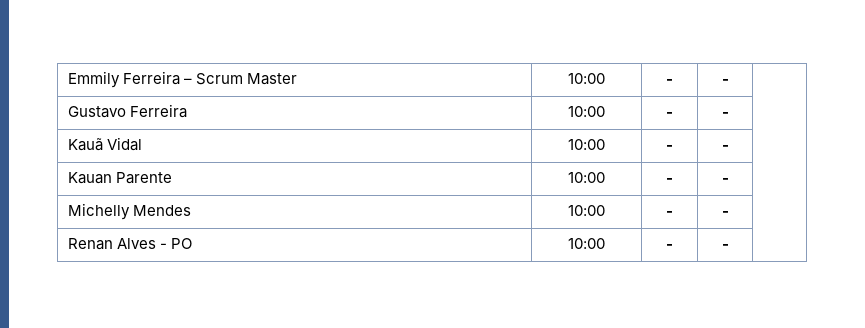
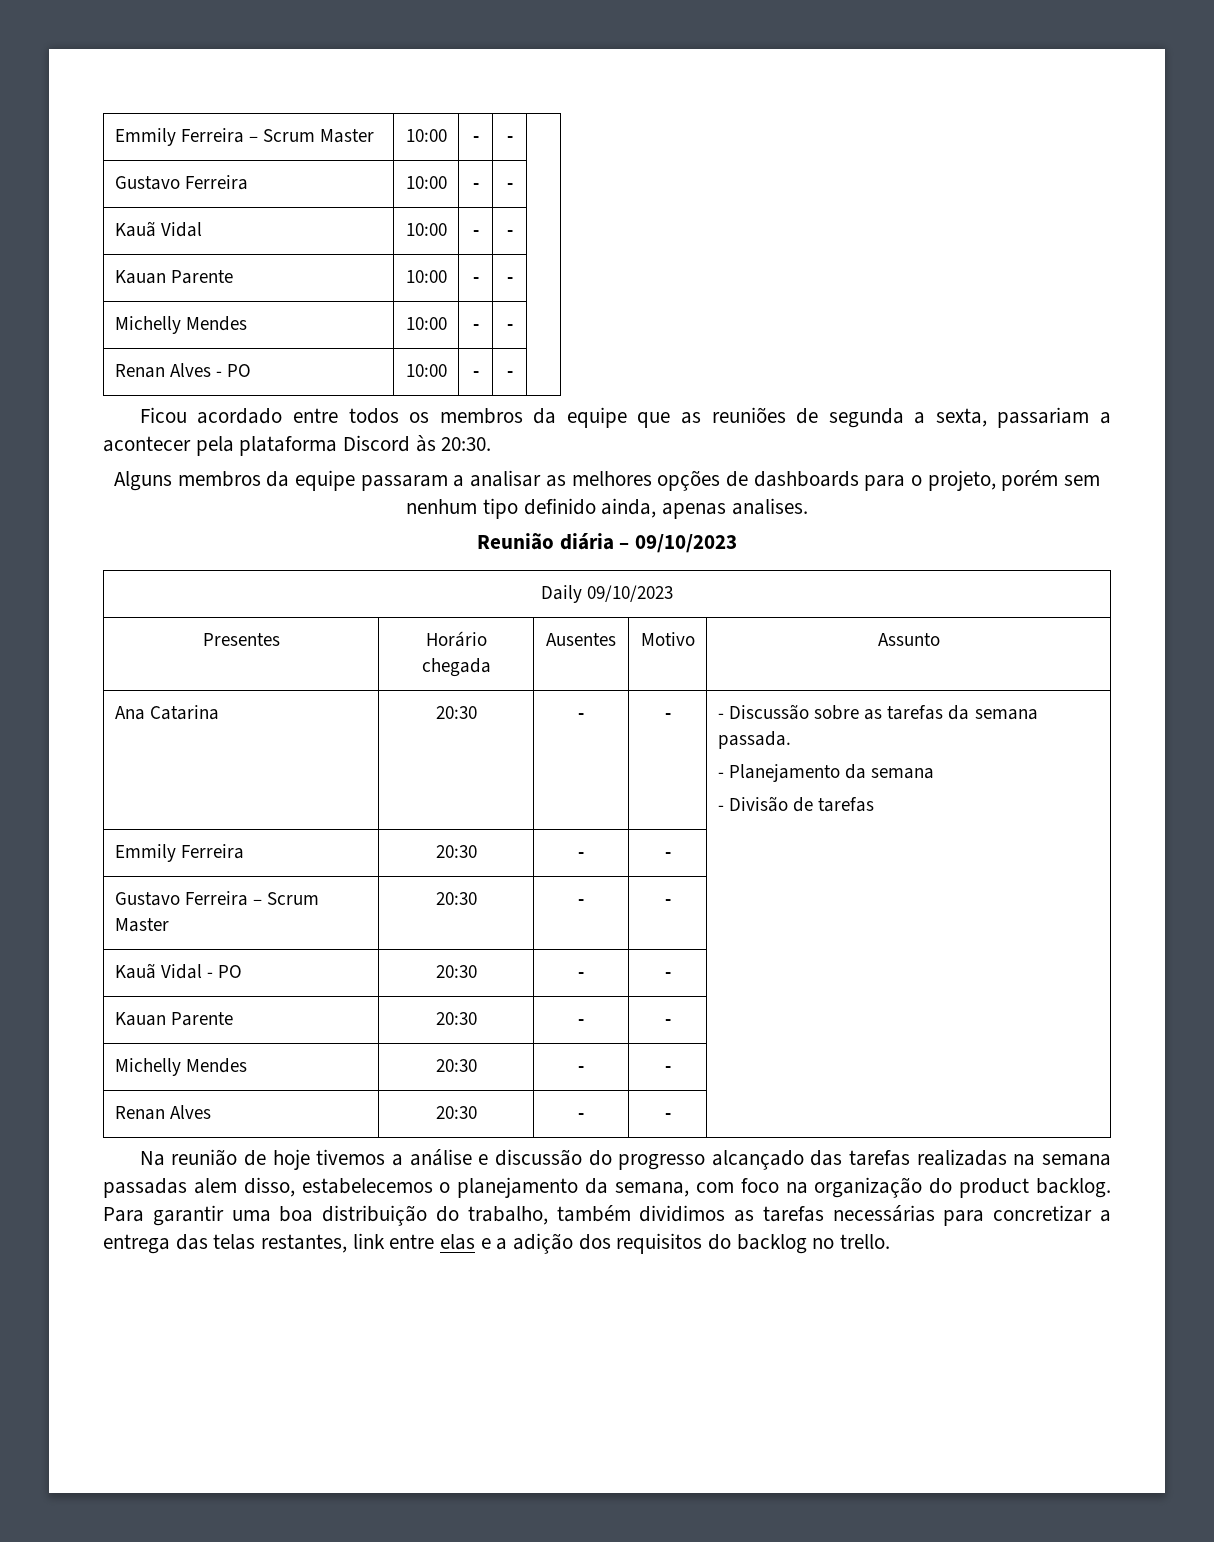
+ Ficou acordado entre todos os membros da equipe que as reuniões de segunda a sexta, passariam a acontecer pela plataforma Discord às 20:30.
+ Alguns membros da equipe passaram a analisar as melhores opções de dashboards para o projeto, porém sem nenhum tipo definido ainda, apenas analises.
+ Reunião diária – 09/10/2023
+ Daily 09/10/2023
+ Presentes | Horário chegada | Ausentes | Motivo | Assunto
+ Ana Catarina | 20:30 | - | - | - Discussão sobre as tarefas da semana passada.
+ - Planejamento da semana
+ - Divisão de tarefas
+ Emmily Ferreira | 20:30 | - | - |
+ Gustavo Ferreira – Scrum Master | 20:30 | - | - |
+ Kauã Vidal - PO | 20:30 | - | - |
+ Kauan Parente | 20:30 | - | - |
+ Michelly Mendes | 20:30 | - | - |
+ Renan Alves | 20:30 | - | - |
+ Na reunião de hoje tivemos a análise e discussão do progresso alcançado das tarefas realizadas na semana passadas alem disso, estabelecemos o planejamento da semana, com foco na organização do product backlog. Para garantir uma boa distribuição do trabalho, também dividimos as tarefas necessárias para concretizar a entrega das telas restantes, link entre elas e a adição dos requisitos do backlog no trello.

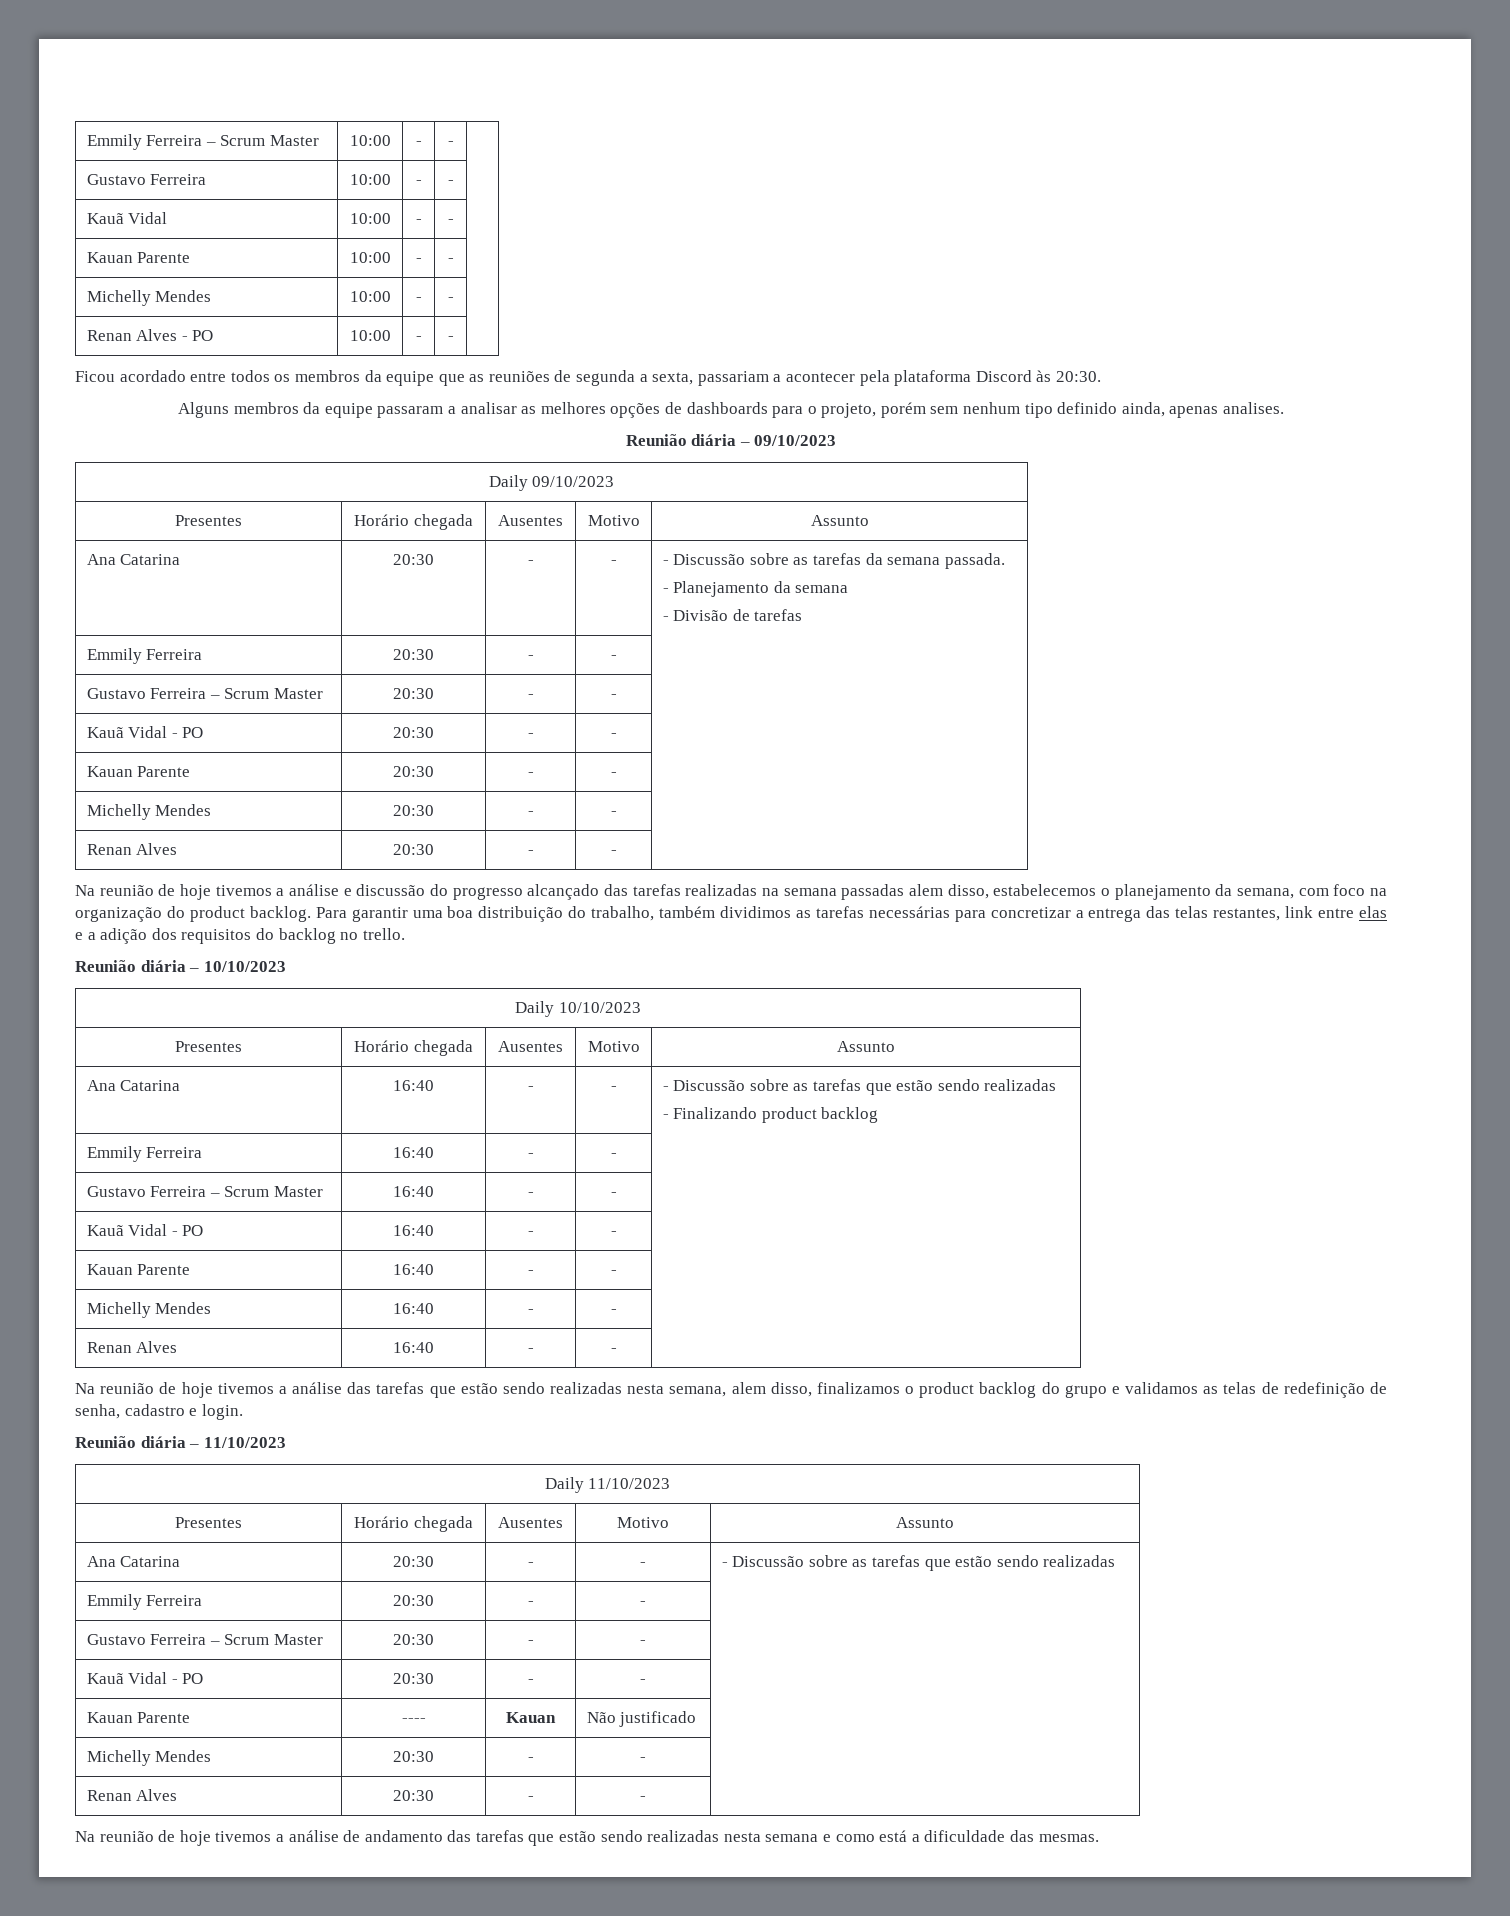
+ Reunião diária – 10/10/2023
+ Daily 10/10/2023
+ Presentes | Horário chegada | Ausentes | Motivo | Assunto
+ Ana Catarina | 16:40 | - | - | - Discussão sobre as tarefas que estão sendo realizadas
+ - Finalizando product backlog
+ Emmily Ferreira | 16:40 | - | - |
+ Gustavo Ferreira – Scrum Master | 16:40 | - | - |
+ Kauã Vidal - PO | 16:40 | - | - |
+ Kauan Parente | 16:40 | - | - |
+ Michelly Mendes | 16:40 | - | - |
+ Renan Alves | 16:40 | - | - |
+ Na reunião de hoje tivemos a análise das tarefas que estão sendo realizadas nesta semana, alem disso, finalizamos o product backlog do grupo e validamos as telas de redefinição de senha, cadastro e login.
+ Reunião diária – 11/10/2023
+ Daily 11/10/2023
+ Presentes | Horário chegada | Ausentes | Motivo | Assunto
+ Ana Catarina | 20:30 | - | - | - Discussão sobre as tarefas que estão sendo realizadas
+ Emmily Ferreira | 20:30 | - | - |
+ Gustavo Ferreira – Scrum Master | 20:30 | - | - |
+ Kauã Vidal - PO | 20:30 | - | - |
+ Kauan Parente | ---- | Kauan | Não justificado |
+ Michelly Mendes | 20:30 | - | - |
+ Renan Alves | 20:30 | - | - |
+ Na reunião de hoje tivemos a análise de andamento das tarefas que estão sendo realizadas nesta semana e como está a dificuldade das mesmas.

